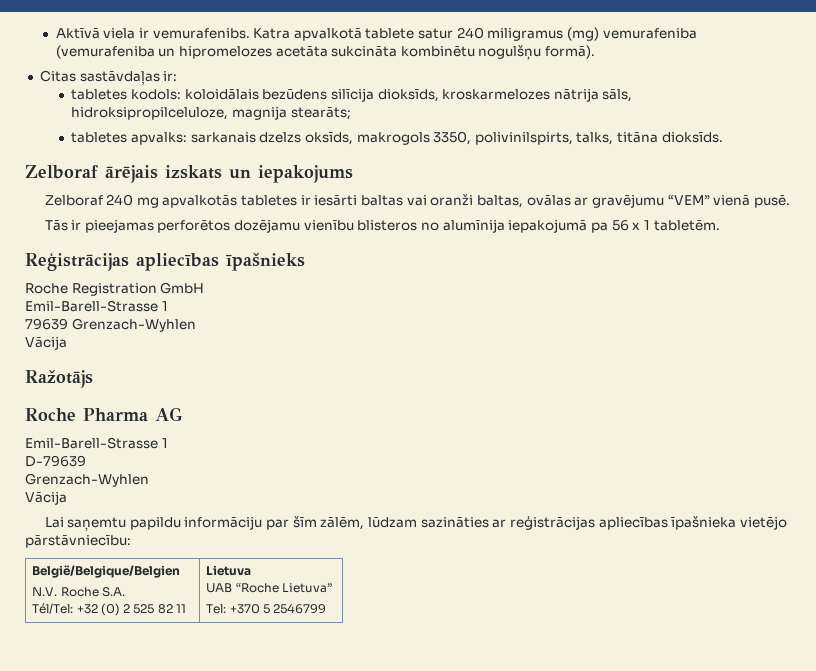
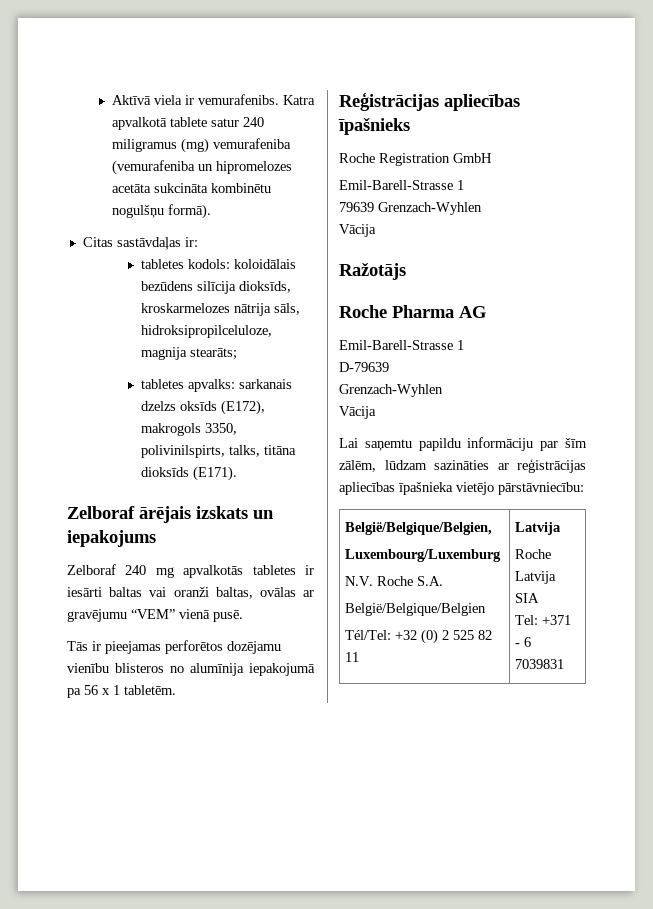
- tabletes apvalks: sarkanais dzelzs oksīds, makrogols 3350, polivinilspirts, talks, titāna dioksīds.
+ tabletes apvalks: sarkanais dzelzs oksīds (E172), makrogols 3350, polivinilspirts, talks, titāna dioksīds (E171).
+ België/Belgique/Belgien,
+ Luxembourg/Luxemburg
+ N.V. Roche S.A.
  België/Belgique/Belgien
- N.V. Roche S.A.
- Tél/Tel: +32 (0) 2 525 82 11 | Lietuva
- UAB “Roche Lietuva”
- Tel: +370 5 2546799
+ Tél/Tel: +32 (0) 2 525 82 11 | Latvija
+ Roche Latvija SIA
+ Tel: +371 - 6 7039831

